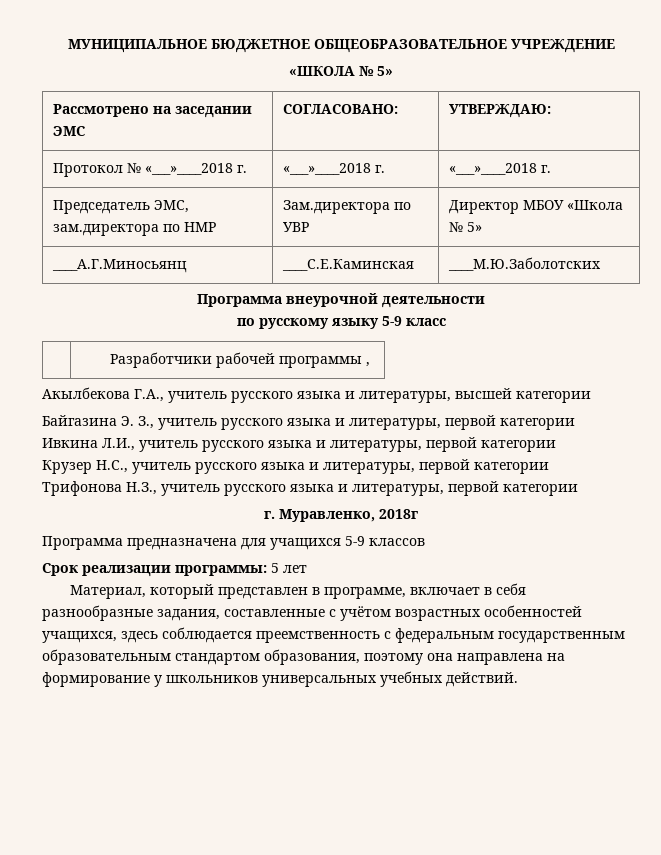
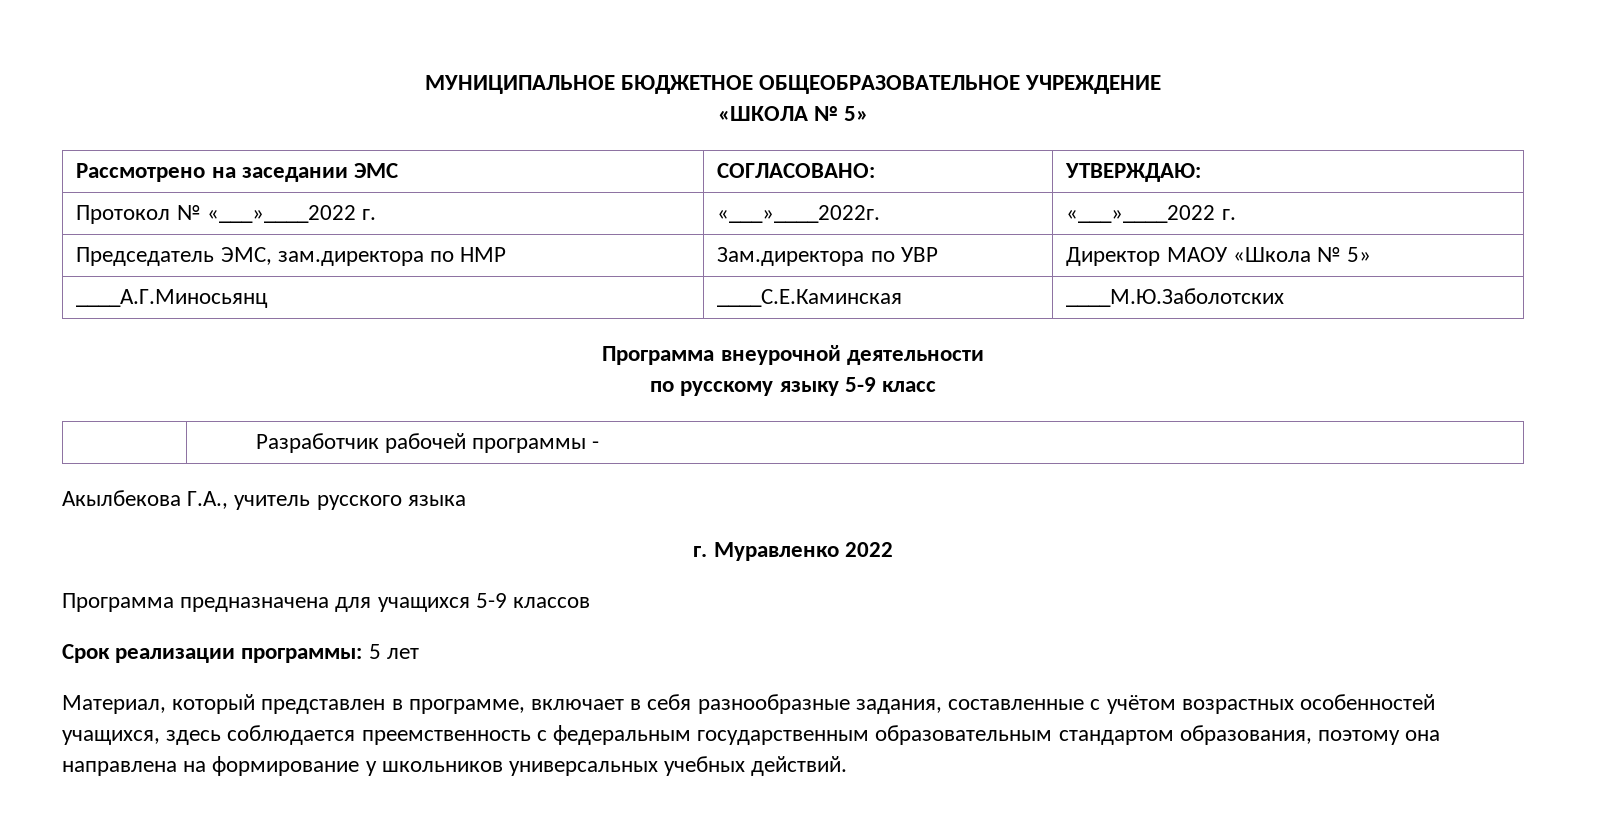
- Протокол № «___»____2018 г. | «___»____2018 г. | «___»____2018 г.
+ Протокол № «___»____2022 г. | «___»____2022г. | «___»____2022 г.
- Председатель ЭМС, зам.директора по НМР | Зам.директора по УВР | Директор МБОУ «Школа № 5»
+ Председатель ЭМС, зам.директора по НМР | Зам.директора по УВР | Директор МАОУ «Школа № 5»
- | Разработчики рабочей программы ,
+ | Разработчик рабочей программы -
- Акылбекова Г.А., учитель русского языка и литературы, высшей категории
- Байгазина Э. З., учитель русского языка и литературы, первой категории
- Ивкина Л.И., учитель русского языка и литературы, первой категории
- Крузер Н.С., учитель русского языка и литературы, первой категории
- Трифонова Н.З., учитель русского языка и литературы, первой категории
- г. Муравленко, 2018г
+ Акылбекова Г.А., учитель русского языка
+ г. Муравленко 2022

